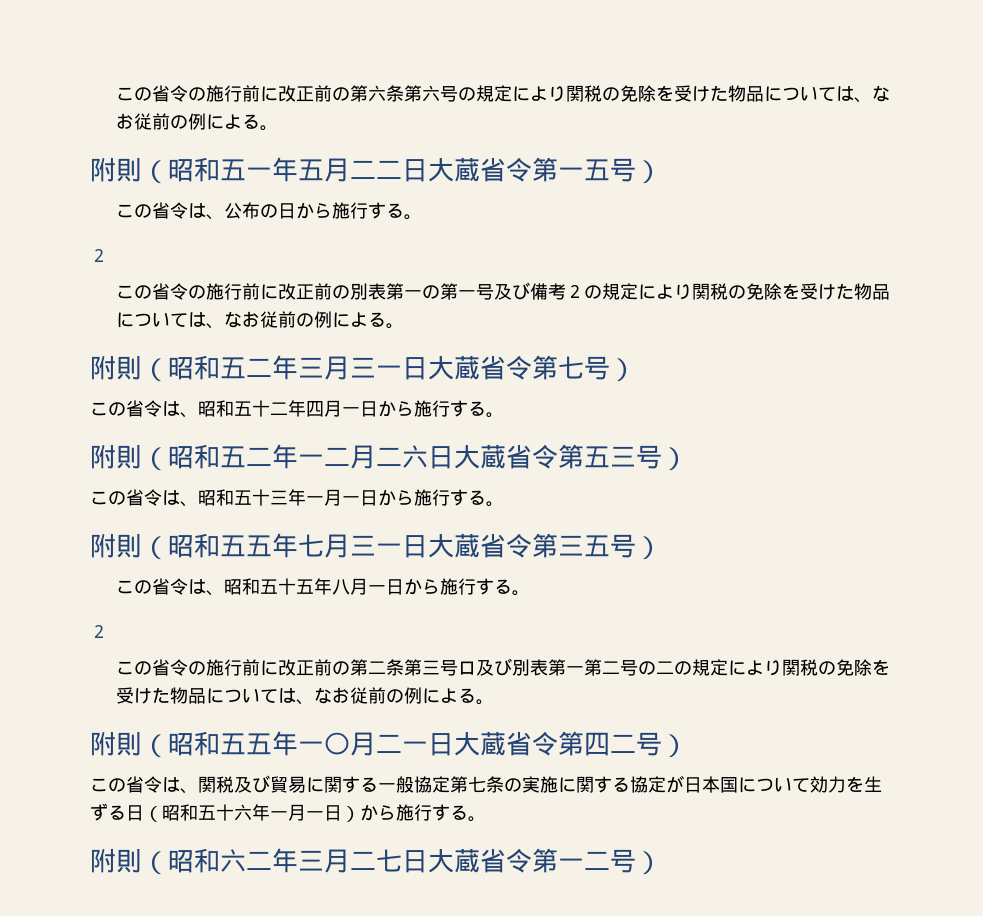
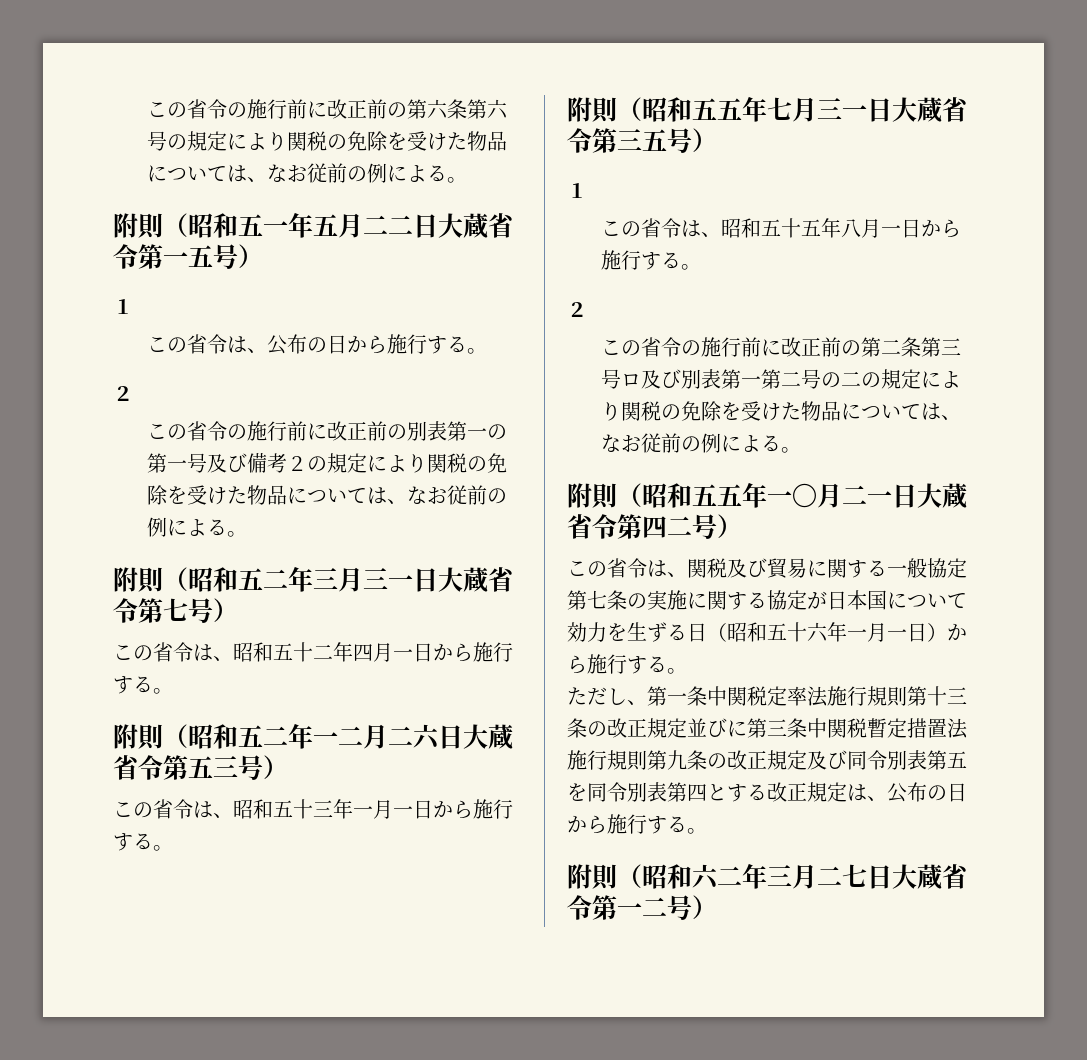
  附則（昭和五一年五月二二日大蔵省令第一五号）
+ １
  附則（昭和五五年七月三一日大蔵省令第三五号）
+ １
+ ただし、第一条中関税定率法施行規則第十三条の改正規定並びに第三条中関税暫定措置法施行規則第九条の改正規定及び同令別表第五を同令別表第四とする改正規定は、公布の日から施行する。

